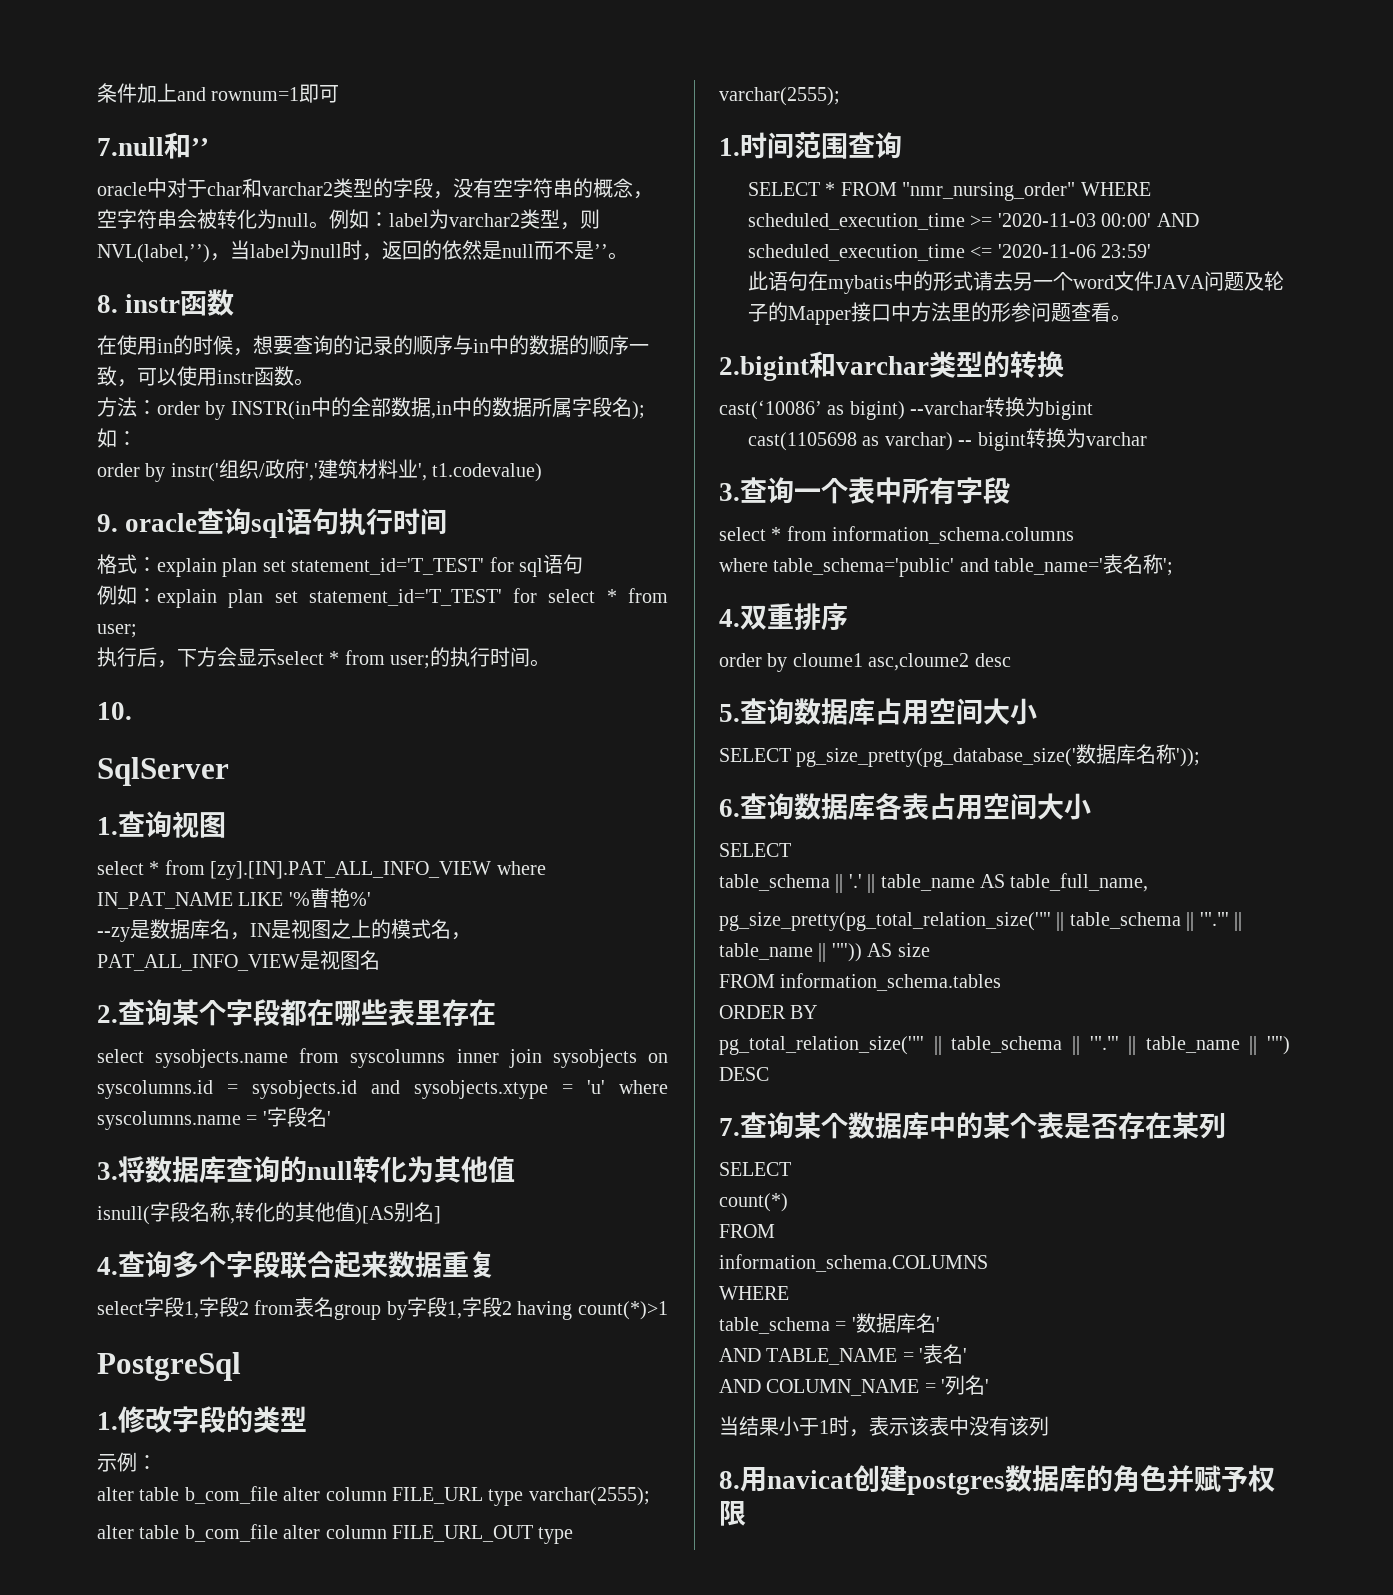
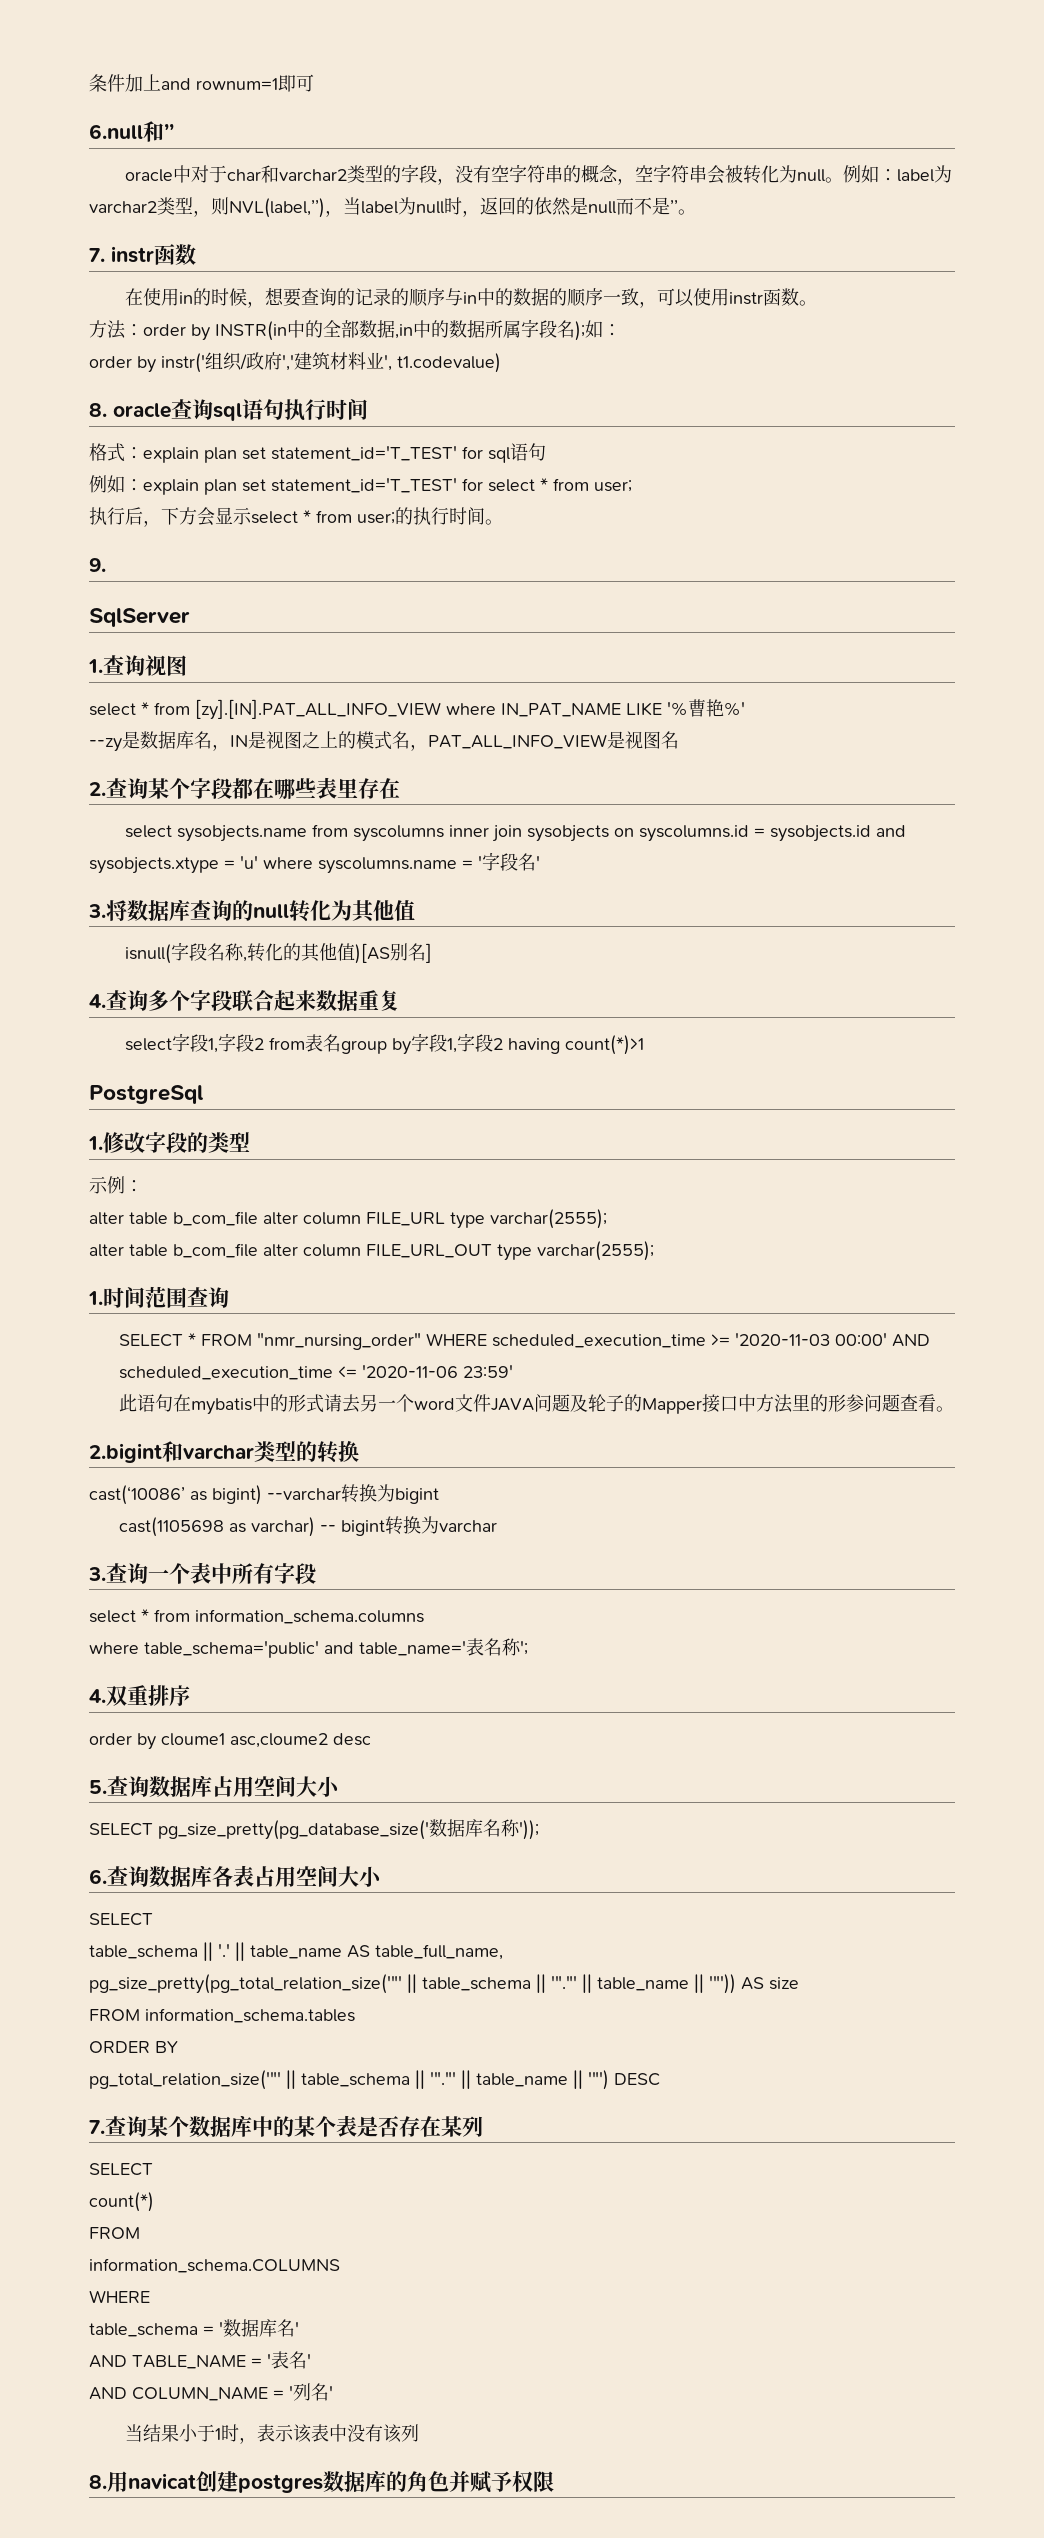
- 7.null和’’
+ 6.null和’’
- 8. instr函数
+ 7. instr函数
- 9. oracle查询sql语句执行时间
+ 8. oracle查询sql语句执行时间
- 10.
+ 9.

